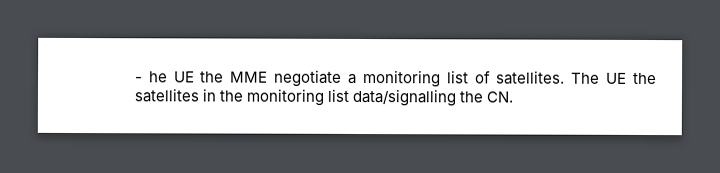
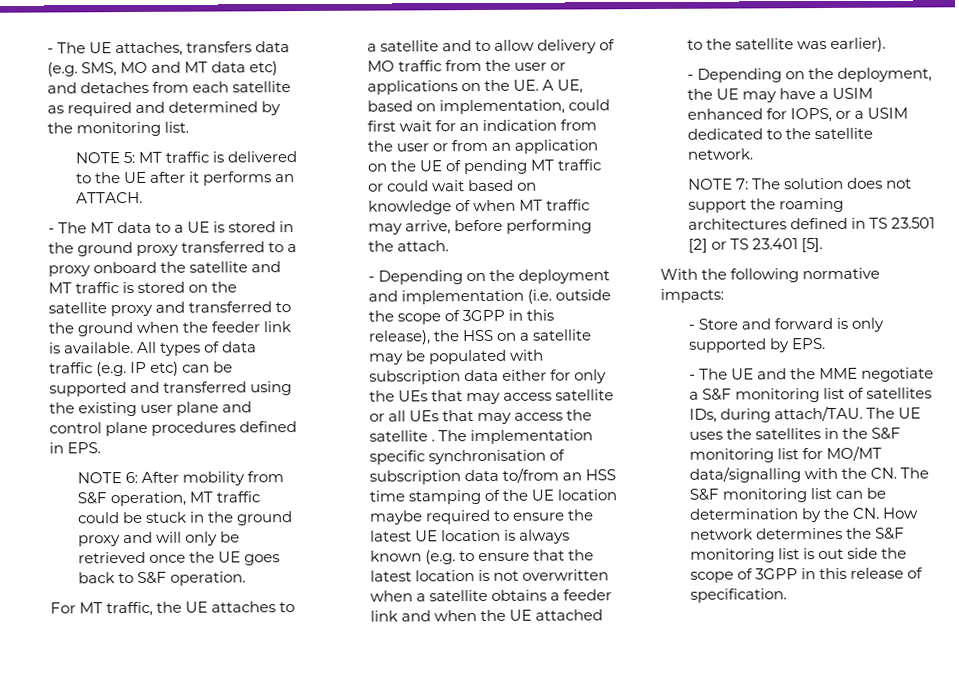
- - he UE the MME negotiate a monitoring list of satellites. The UE the satellites in the monitoring list data/signalling the CN.
+ - The UE attaches, transfers data (e.g. SMS, MO and MT data etc) and detaches from each satellite as required and determined by the monitoring list.
+ NOTE 5: MT traffic is delivered to the UE after it performs an ATTACH.
+ - The MT data to a UE is stored in the ground proxy transferred to a proxy onboard the satellite and MT traffic is stored on the satellite proxy and transferred to the ground when the feeder link is available. All types of data traffic (e.g. IP etc) can be supported and transferred using the existing user plane and control plane procedures defined in EPS.
+ NOTE 6: After mobility from S&F operation, MT traffic could be stuck in the ground proxy and will only be retrieved once the UE goes back to S&F operation.
+ For MT traffic, the UE attaches to a satellite and to allow delivery of MO traffic from the user or applications on the UE. A UE, based on implementation, could first wait for an indication from the user or from an application on the UE of pending MT traffic or could wait based on knowledge of when MT traffic may arrive, before performing the attach.
+ - Depending on the deployment and implementation (i.e. outside the scope of 3GPP in this release), the HSS on a satellite may be populated with subscription data either for only the UEs that may access satellite or all UEs that may access the satellite . The implementation specific synchronisation of subscription data to/from an HSS time stamping of the UE location maybe required to ensure the latest UE location is always known (e.g. to ensure that the latest location is not overwritten when a satellite obtains a feeder link and when the UE attached to the satellite was earlier).
+ - Depending on the deployment, the UE may have a USIM enhanced for IOPS, or a USIM dedicated to the satellite network.
+ NOTE 7: The solution does not support the roaming architectures defined in TS 23.501 [2] or TS 23.401 [5].
+ With the following normative impacts:
+ - Store and forward is only supported by EPS.
+ - The UE and the MME negotiate a S&F monitoring list of satellites IDs, during attach/TAU. The UE uses the satellites in the S&F monitoring list for MO/MT data/signalling with the CN. The S&F monitoring list can be determination by the CN. How network determines the S&F monitoring list is out side the scope of 3GPP in this release of specification.

